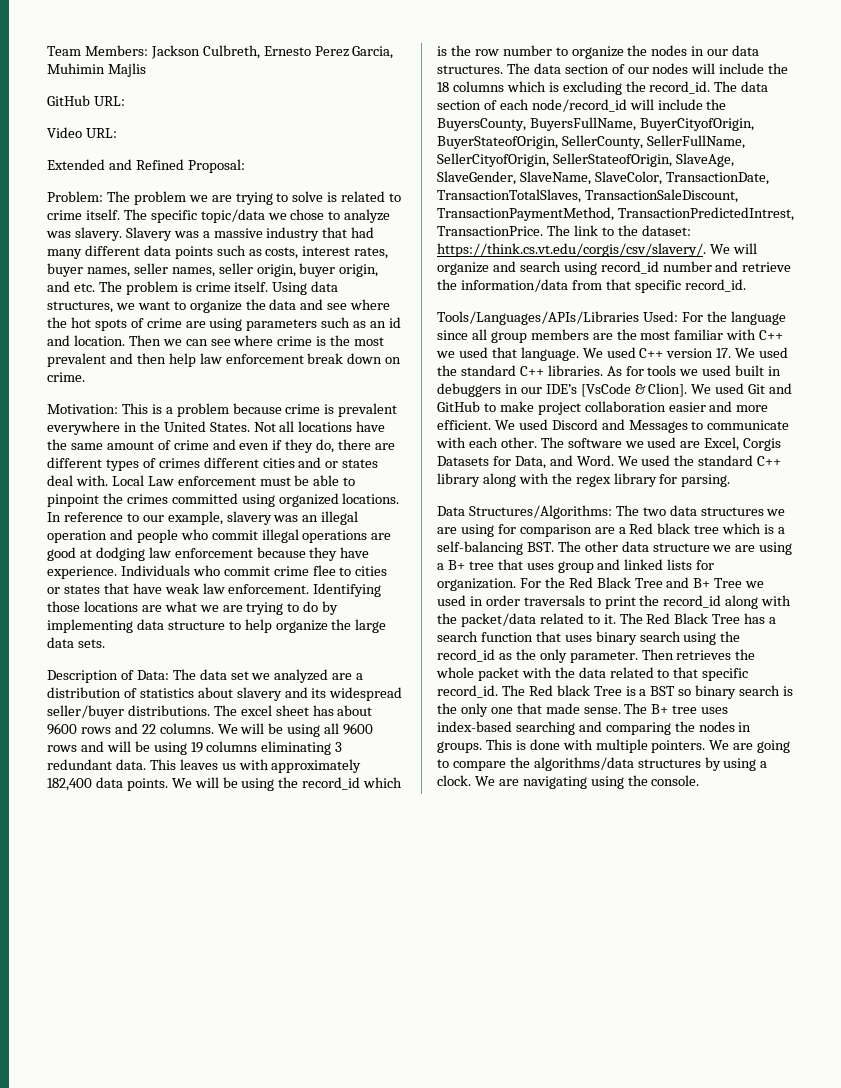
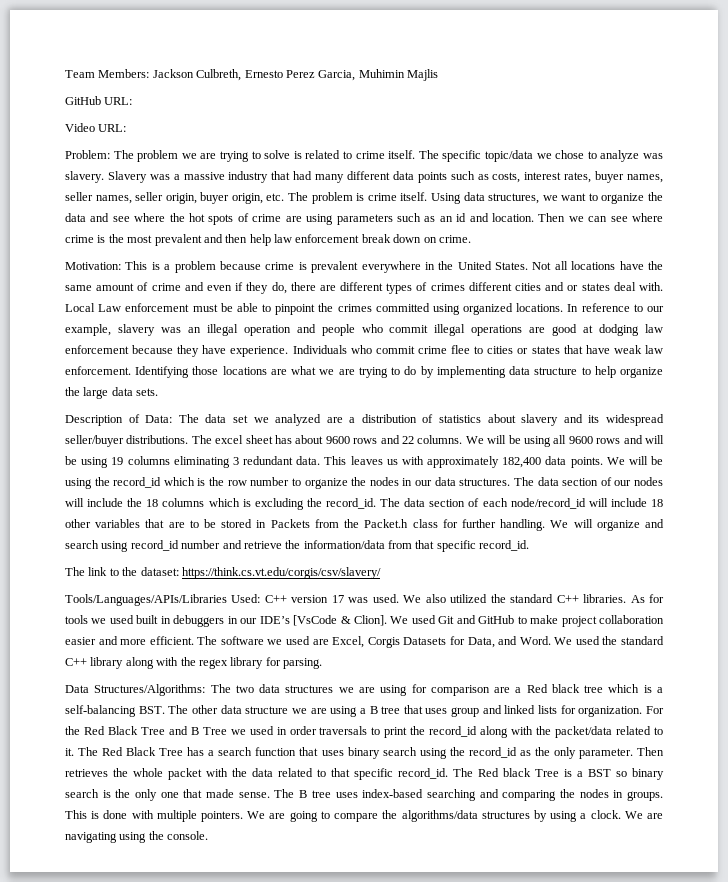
- Extended and Refined Proposal:
- Slavery was a massive industry that had many different data points such as costs, interest rates, buyer names, seller names, seller origin, buyer origin, and etc. The problem is crime itself.
+ Slavery was a massive industry that had many different data points such as costs, interest rates, buyer names, seller names, seller origin, buyer origin, etc. The problem is crime itself.
- The data section of each node/record_id will include the BuyersCounty, BuyersFullName, BuyerCityofOrigin, BuyerStateofOrigin, SellerCounty, SellerFullName, SellerCityofOrigin, SellerStateofOrigin, SlaveAge, SlaveGender, SlaveName, SlaveColor, TransactionDate, TransactionTotalSlaves, TransactionSaleDiscount, TransactionPaymentMethod, TransactionPredictedIntrest, TransactionPrice. The link to the dataset: https://think.cs.vt.edu/corgis/csv/slavery/. We will organize and search using record_id number and retrieve the information/data from that specific record_id.
+ The data section of each node/record_id will include 18 other variables that are to be stored in Packets from the Packet.h class for further handling. We will organize and search using record_id number and retrieve the information/data from that specific record_id.
- Tools/Languages/APIs/Libraries Used: For the language since all group members are the most familiar with C++ we used that language. We used C++ version 17. We used the standard C++ libraries.
+ The link to the dataset: https://think.cs.vt.edu/corgis/csv/slavery/
+ Tools/Languages/APIs/Libraries Used: C++ version 17 was used. We also utilized the standard C++ libraries.
- We used Discord and Messages to communicate with each other.
- Data Structures/Algorithms: The two data structures we are using for comparison are a Red black tree which is a self-balancing BST. The other data structure we are using a B+ tree that uses group and linked lists for organization.
+ Data Structures/Algorithms: The two data structures we are using for comparison are a Red black tree which is a self-balancing BST. The other data structure we are using a B tree that uses group and linked lists for organization.
- For the Red Black Tree and B+ Tree we used in order traversals to print the record_id along with the packet/data related to it.
+ For the Red Black Tree and B Tree we used in order traversals to print the record_id along with the packet/data related to it.
- The B+ tree uses index-based searching and comparing the nodes in groups.
+ The B tree uses index-based searching and comparing the nodes in groups.

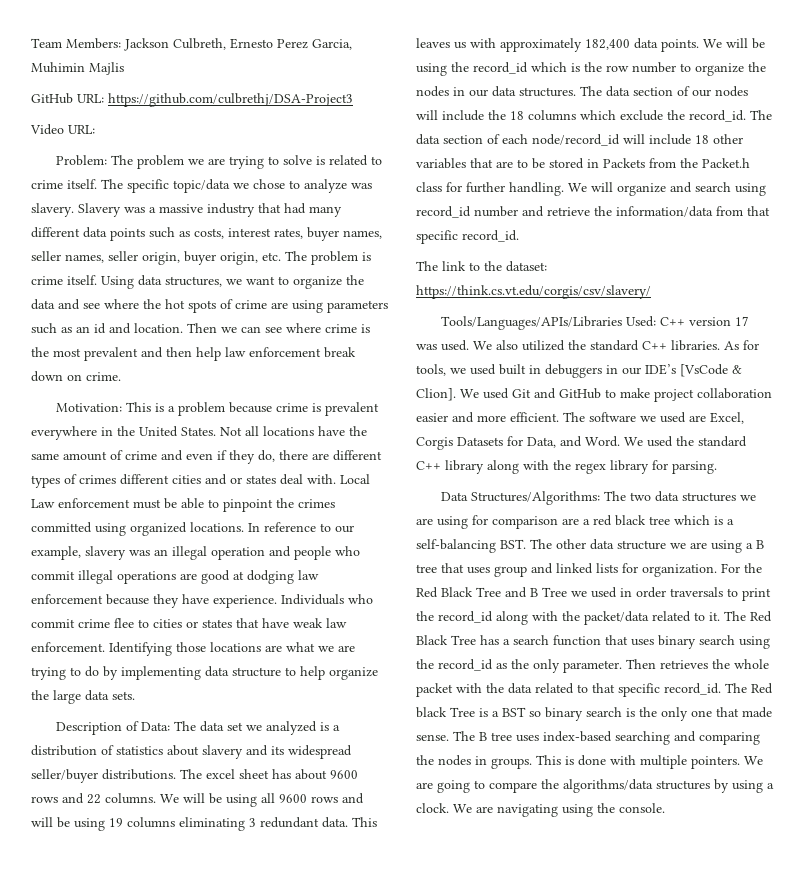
- GitHub URL:
+ GitHub URL: https://github.com/culbrethj/DSA-Project3
- Description of Data: The data set we analyzed are a distribution of statistics about slavery and its widespread seller/buyer distributions.
+ Description of Data: The data set we analyzed is a distribution of statistics about slavery and its widespread seller/buyer distributions.
- The data section of our nodes will include the 18 columns which is excluding the record_id.
+ The data section of our nodes will include the 18 columns which exclude the record_id.
- As for tools we used built in debuggers in our IDE’s [VsCode & Clion].
+ As for tools, we used built in debuggers in our IDE’s [VsCode & Clion].
- Data Structures/Algorithms: The two data structures we are using for comparison are a Red black tree which is a self-balancing BST. The other data structure we are using a B tree that uses group and linked lists for organization.
+ Data Structures/Algorithms: The two data structures we are using for comparison are a red black tree which is a self-balancing BST. The other data structure we are using a B tree that uses group and linked lists for organization.

